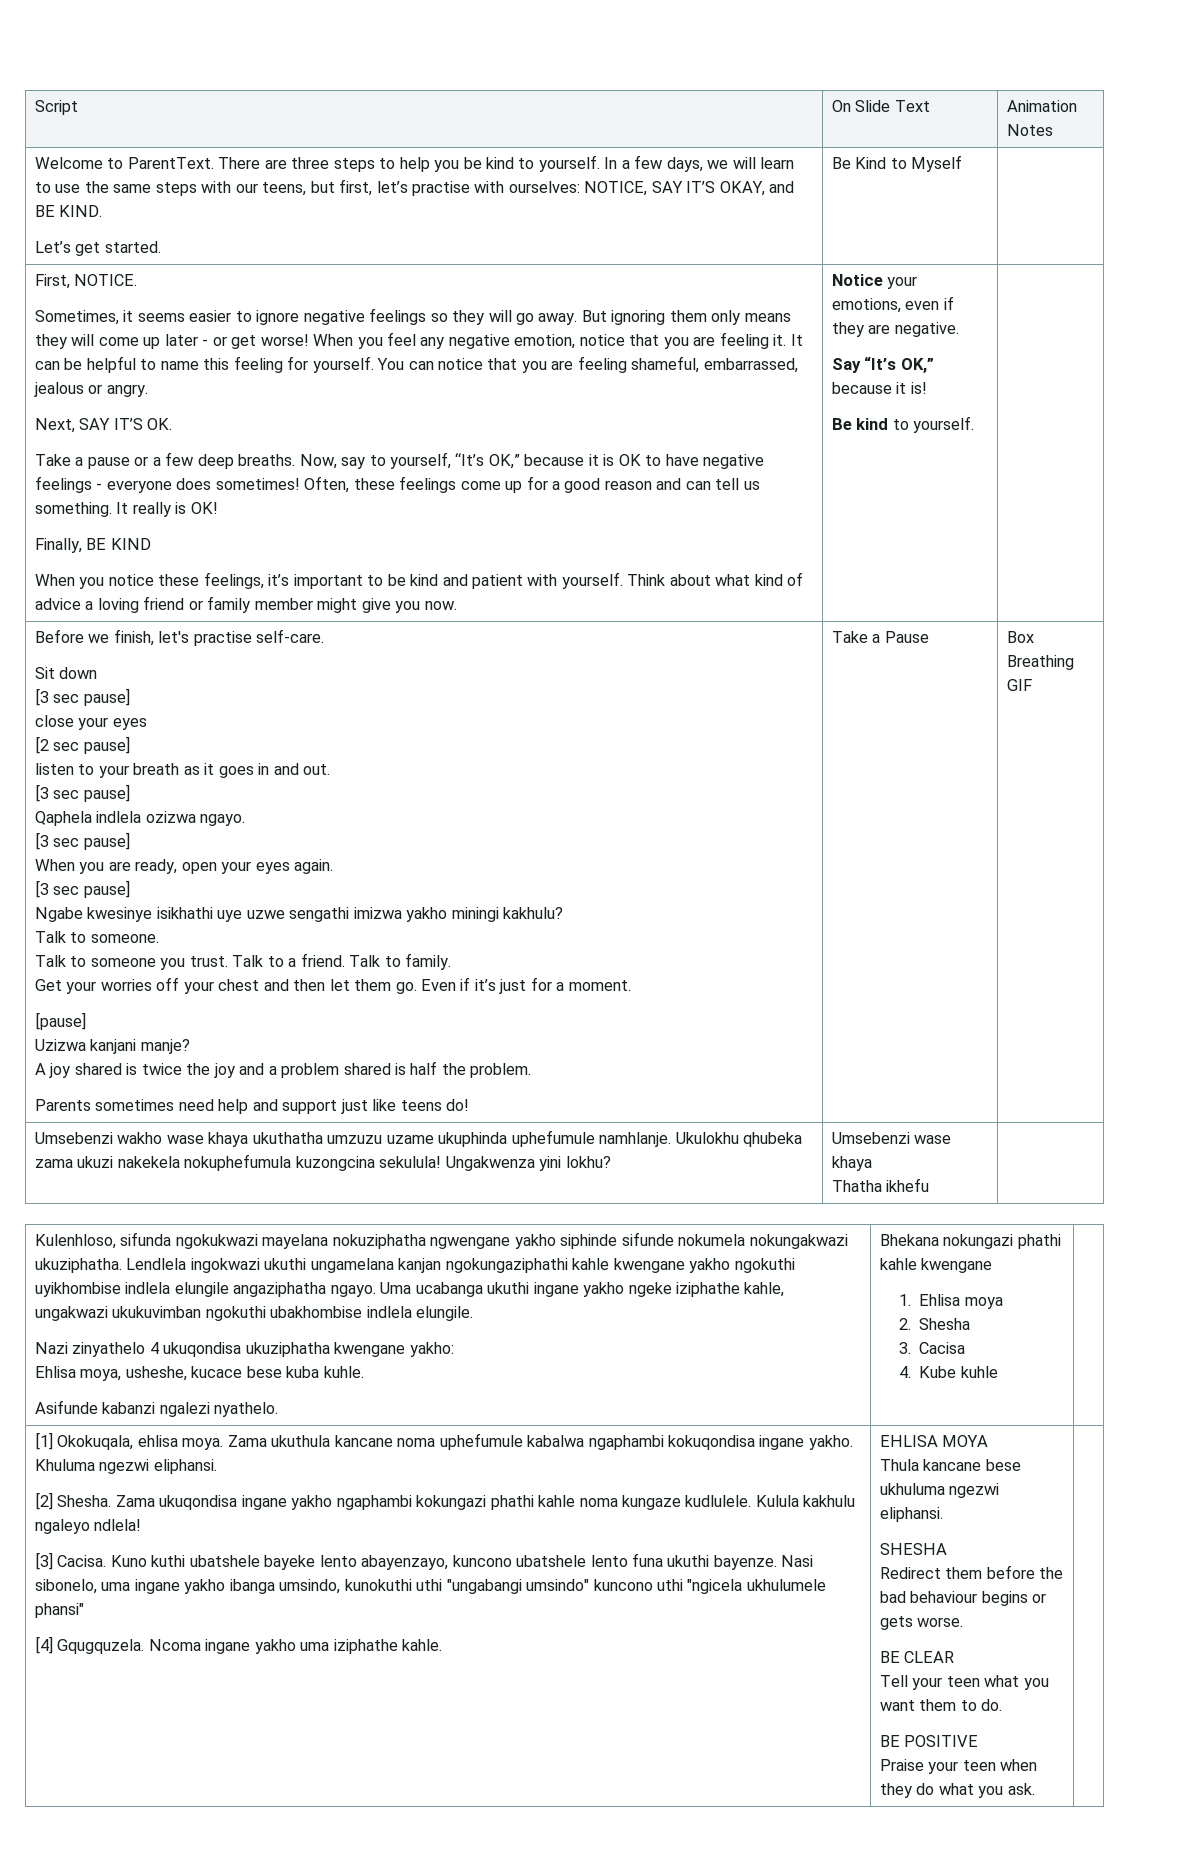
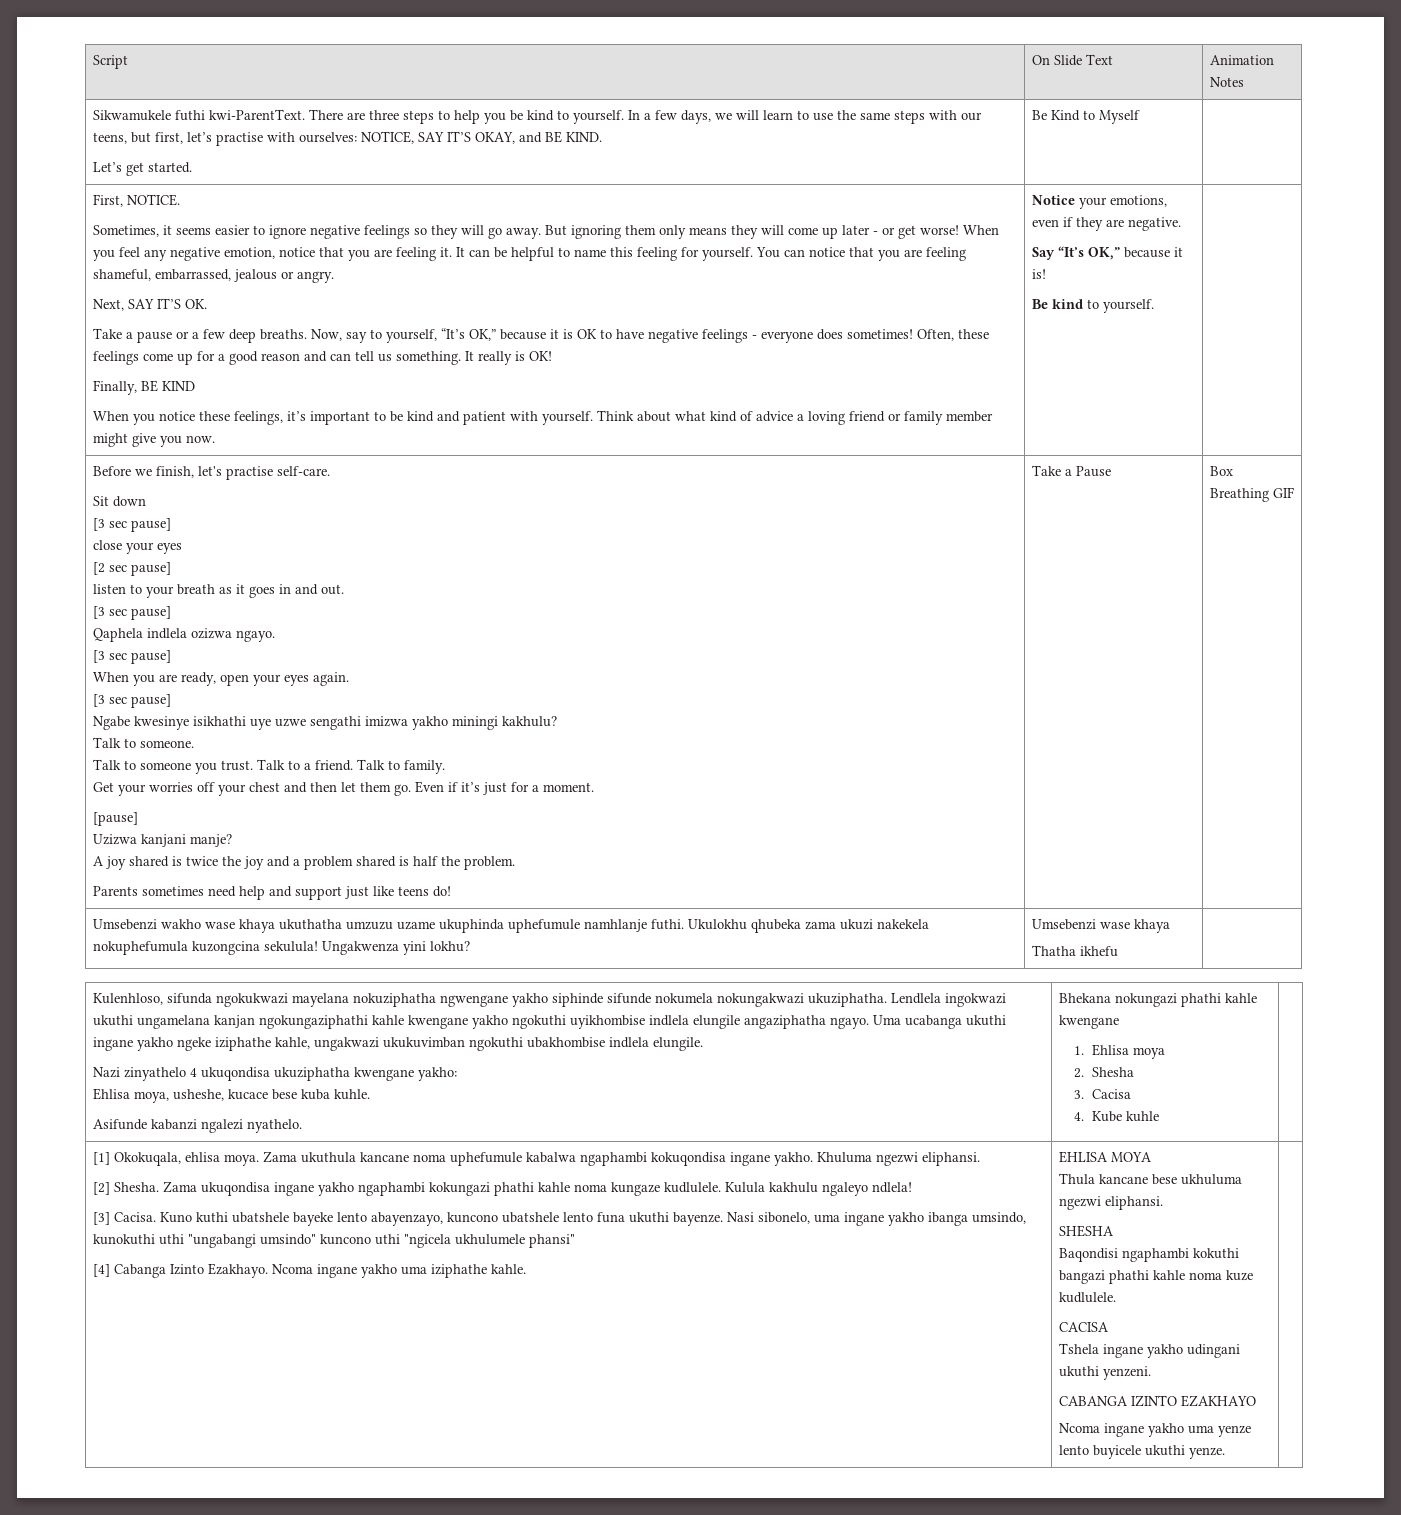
- Welcome to ParentText.
+ Sikwamukele futhi kwi-ParentText.
- Umsebenzi wakho wase khaya ukuthatha umzuzu uzame ukuphinda uphefumule namhlanje. Ukulokhu qhubeka zama ukuzi nakekela nokuphefumula kuzongcina sekulula! Ungakwenza yini lokhu? | Umsebenzi wase khaya
+ Umsebenzi wakho wase khaya ukuthatha umzuzu uzame ukuphinda uphefumule namhlanje futhi. Ukulokhu qhubeka zama ukuzi nakekela nokuphefumula kuzongcina sekulula! Ungakwenza yini lokhu? | Umsebenzi wase khaya
- [4] Gqugquzela.
+ [4] Cabanga Izinto Ezakhayo.
- Redirect them before the bad behaviour begins or gets worse.
- BE CLEAR
- Tell your teen what you want them to do.
- BE POSITIVE
- Praise your teen when they do what you ask.
+ Baqondisi ngaphambi kokuthi bangazi phathi kahle noma kuze kudlulele.
+ CACISA
+ Tshela ingane yakho udingani ukuthi yenzeni.
+ CABANGA IZINTO EZAKHAYO
+ Ncoma ingane yakho uma yenze lento buyicele ukuthi yenze.

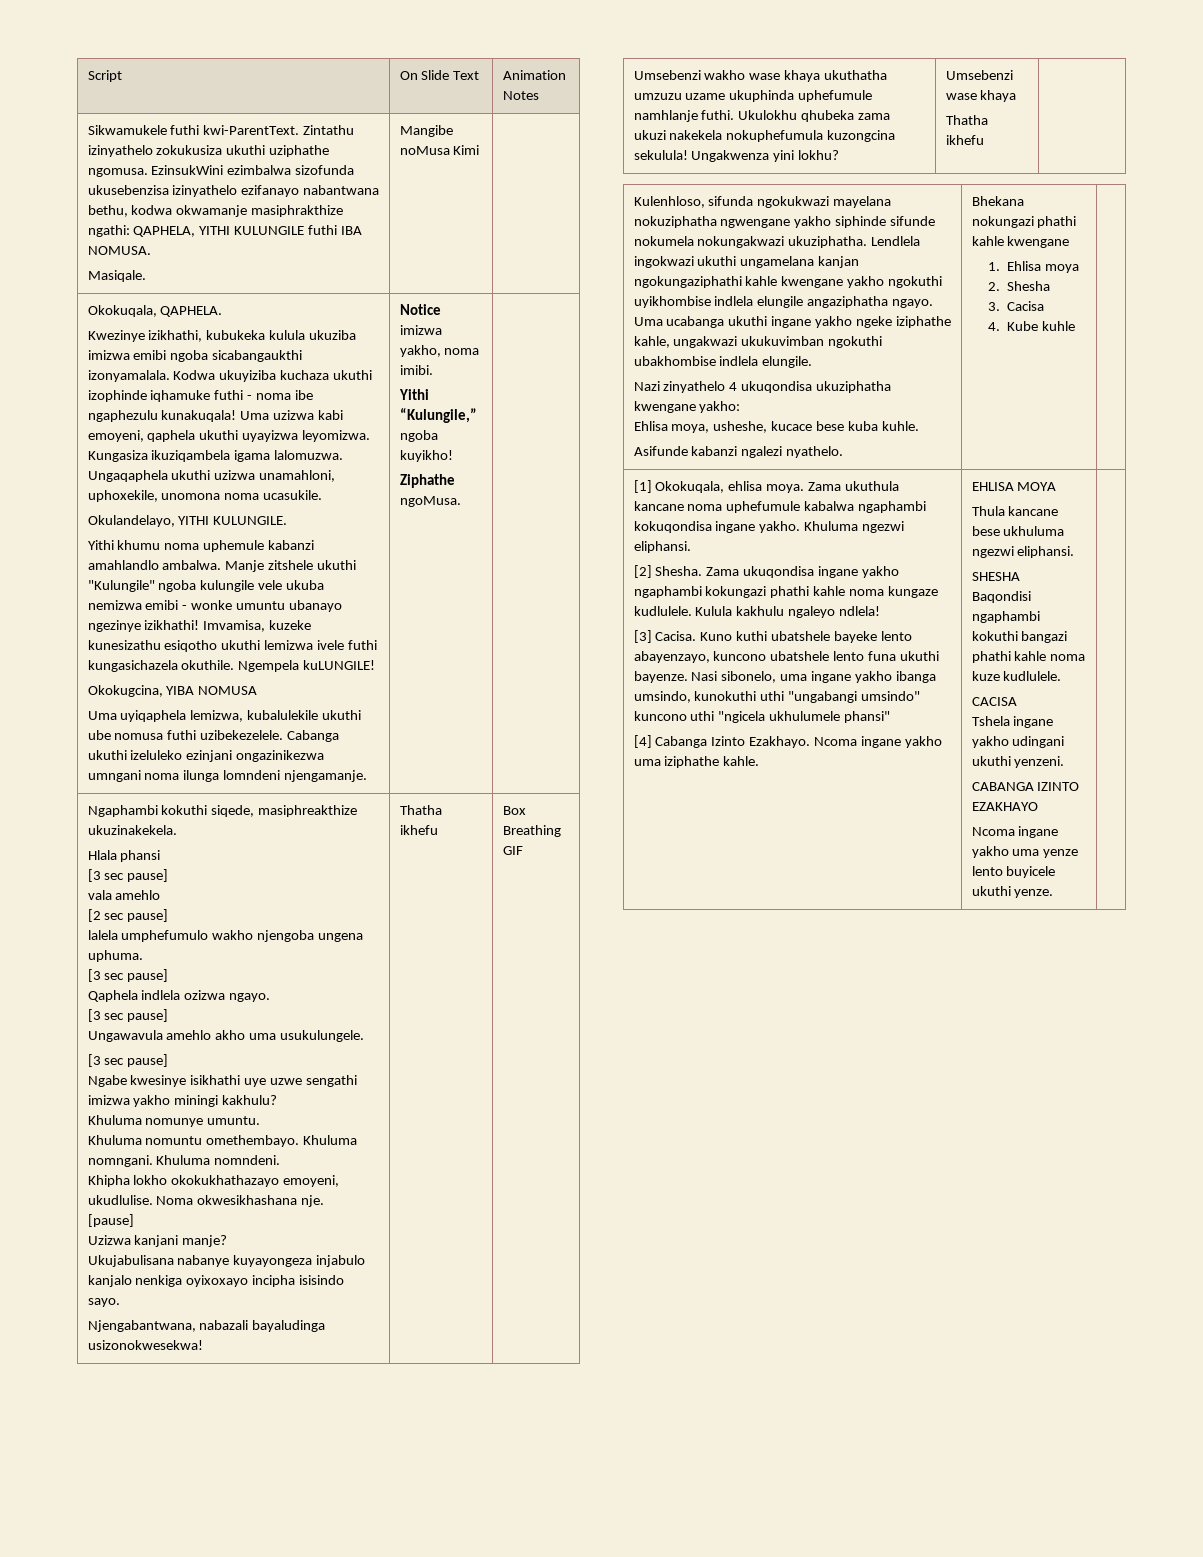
- There are three steps to help you be kind to yourself. In a few days, we will learn to use the same steps with our teens, but first, let’s practise with ourselves: NOTICE, SAY IT’S OKAY, and BE KIND.
- Let’s get started. | Be Kind to Myself |
- First, NOTICE.
- Sometimes, it seems easier to ignore negative feelings so they will go away. But ignoring them only means they will come up later - or get worse! When you feel any negative emotion, notice that you are feeling it. It can be helpful to name this feeling for yourself. You can notice that you are feeling shameful, embarrassed, jealous or angry.
- Next, SAY IT’S OK.
- Take a pause or a few deep breaths. Now, say to yourself, “It’s OK,” because it is OK to have negative feelings - everyone does sometimes! Often, these feelings come up for a good reason and can tell us something. It really is OK!
- Finally, BE KIND
- When you notice these feelings, it’s important to be kind and patient with yourself. Think about what kind of advice a loving friend or family member might give you now. | Notice your emotions, even if they are negative.
- Say “It’s OK,” because it is!
- Be kind to yourself. |
- Before we finish, let's practise self-care.
- Sit down
+ Zintathu izinyathelo zokukusiza ukuthi uziphathe ngomusa. EzinsukWini ezimbalwa sizofunda ukusebenzisa izinyathelo ezifanayo nabantwana bethu, kodwa okwamanje masiphrakthize ngathi: QAPHELA, YITHI KULUNGILE futhi IBA NOMUSA.
+ Masiqale. | Mangibe noMusa Kimi |
+ Okokuqala, QAPHELA.
+ Kwezinye izikhathi, kubukeka kulula ukuziba imizwa emibi ngoba sicabangaukthi izonyamalala. Kodwa ukuyiziba kuchaza ukuthi izophinde iqhamuke futhi - noma ibe ngaphezulu kunakuqala! Uma uzizwa kabi emoyeni, qaphela ukuthi uyayizwa leyomizwa. Kungasiza ikuziqambela igama lalomuzwa. Ungaqaphela ukuthi uzizwa unamahloni, uphoxekile, unomona noma ucasukile.
+ Okulandelayo, YITHI KULUNGILE.
+ Yithi khumu noma uphemule kabanzi amahlandlo ambalwa. Manje zitshele ukuthi "Kulungile" ngoba kulungile vele ukuba nemizwa emibi - wonke umuntu ubanayo ngezinye izikhathi! Imvamisa, kuzeke kunesizathu esiqotho ukuthi lemizwa ivele futhi kungasichazela okuthile. Ngempela kuLUNGILE!
+ Okokugcina, YIBA NOMUSA
+ Uma uyiqaphela lemizwa, kubalulekile ukuthi ube nomusa futhi uzibekezelele. Cabanga ukuthi izeluleko ezinjani ongazinikezwa umngani noma ilunga lomndeni njengamanje. | Notice imizwa yakho, noma imibi.
+ Yithi “Kulungile,” ngoba kuyikho!
+ Ziphathe ngoMusa. |
+ Ngaphambi kokuthi siqede, masiphreakthize ukuzinakekela.
+ Hlala phansi
  [3 sec pause]
- close your eyes
+ vala amehlo
- listen to your breath as it goes in and out.
+ lalela umphefumulo wakho njengoba ungena uphuma.
- When you are ready, open your eyes again.
+ Ungawavula amehlo akho uma usukulungele.
- Talk to someone.
- Talk to someone you trust. Talk to a friend. Talk to family.
- Get your worries off your chest and then let them go. Even if it’s just for a moment.
+ Khuluma nomunye umuntu.
+ Khuluma nomuntu omethembayo. Khuluma nomngani. Khuluma nomndeni.
+ Khipha lokho okokukhathazayo emoyeni, ukudlulise. Noma okwesikhashana nje.
  [pause]
  Uzizwa kanjani manje?
- A joy shared is twice the joy and a problem shared is half the problem.
- Parents sometimes need help and support just like teens do! | Take a Pause
+ Ukujabulisana nabanye kuyayongeza injabulo kanjalo nenkiga oyixoxayo incipha isisindo sayo.
+ Njengabantwana, nabazali bayaludinga usizonokwesekwa! | Thatha ikhefu

